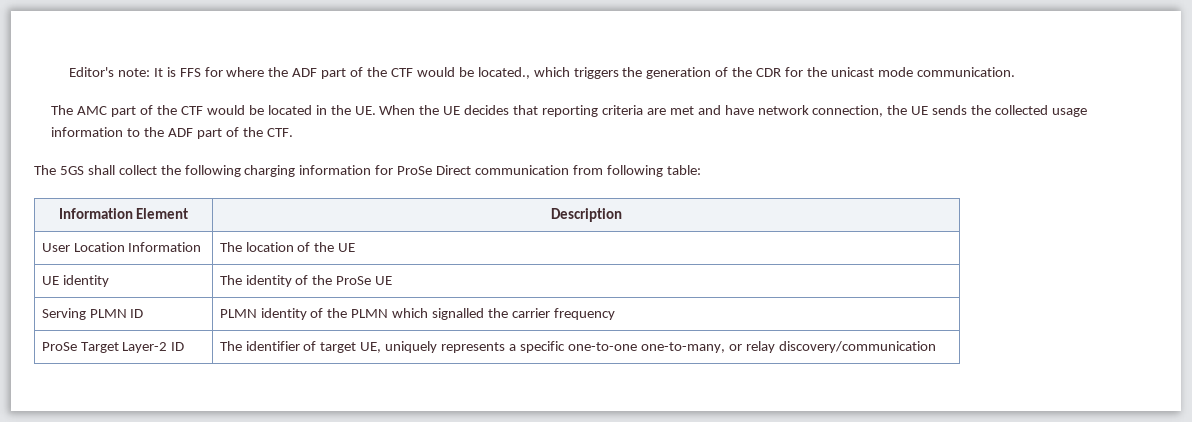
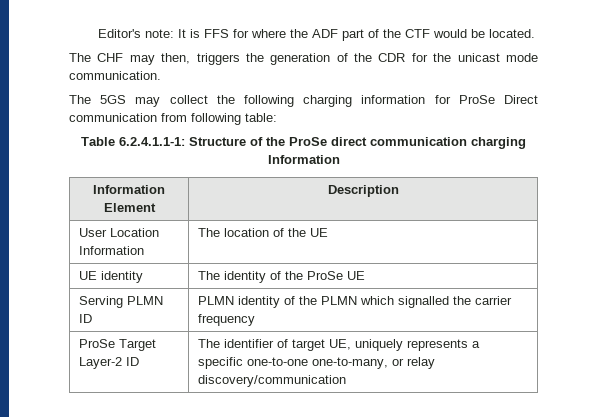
- Editor's note: It is FFS for where the ADF part of the CTF would be located., which triggers the generation of the CDR for the unicast mode communication.
+ Editor's note: It is FFS for where the ADF part of the CTF would be located.
+ The CHF may then, triggers the generation of the CDR for the unicast mode communication.
- The AMC part of the CTF would be located in the UE. When the UE decides that reporting criteria are met and have network connection, the UE sends the collected usage information to the ADF part of the CTF.
- The 5GS shall collect the following charging information for ProSe Direct communication from following table:
+ The 5GS may collect the following charging information for ProSe Direct communication from following table:
+ Table 6.2.4.1.1-1: Structure of the ProSe direct communication charging Information

